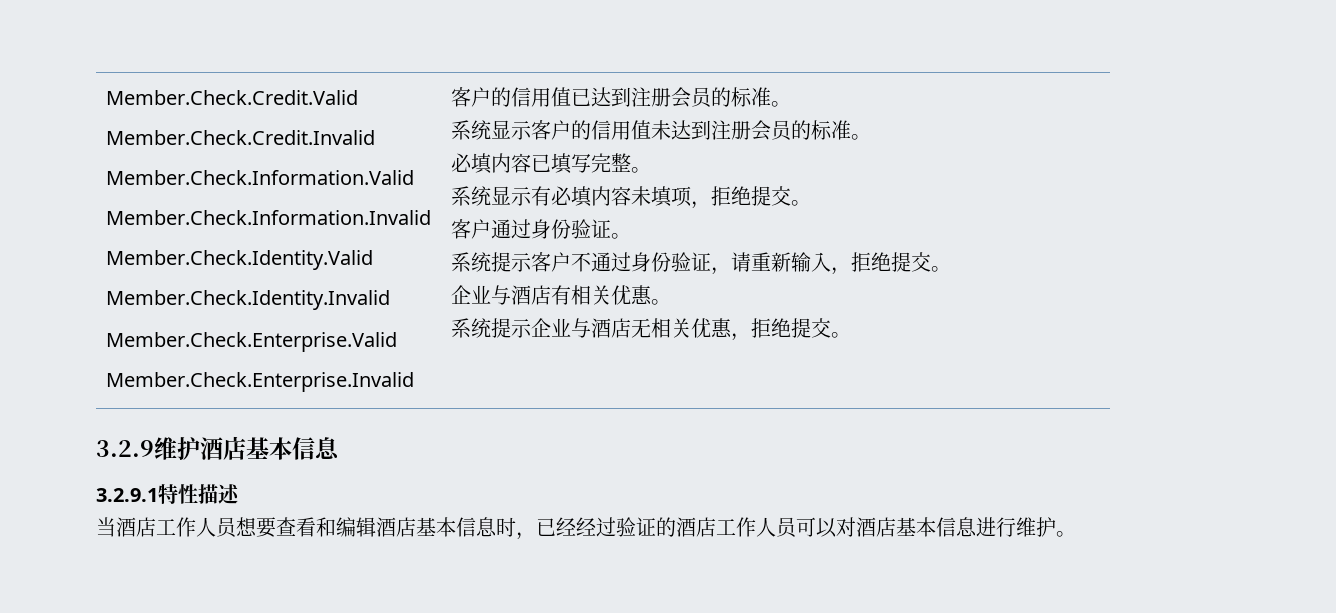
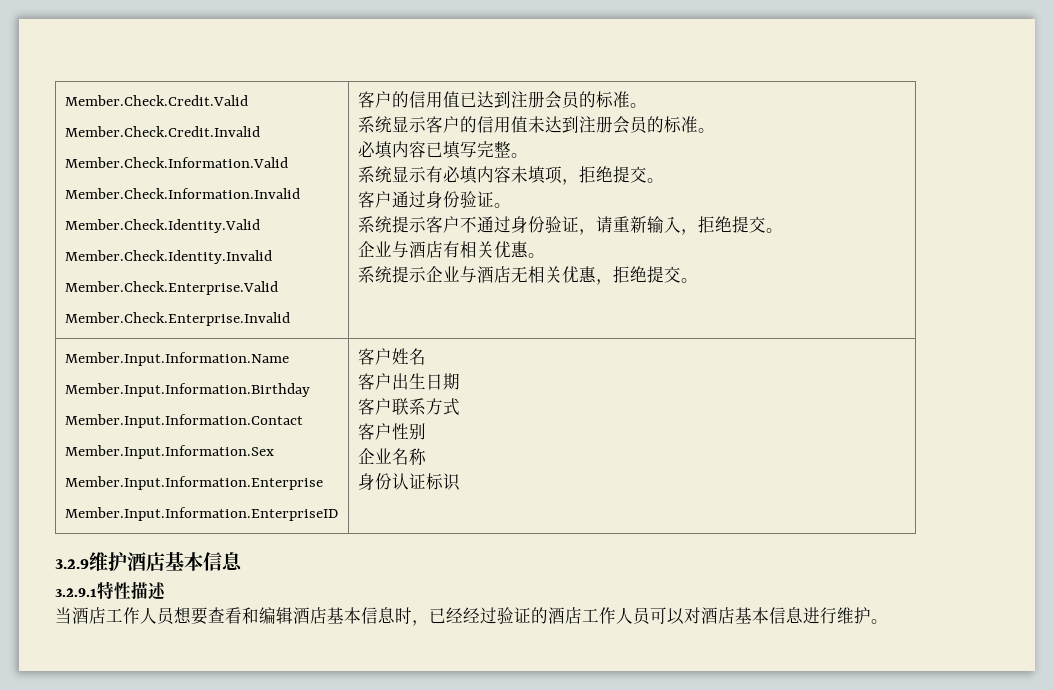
+ Member.Input.Information.Name
+ Member.Input.Information.Birthday
+ Member.Input.Information.Contact
+ Member.Input.Information.Sex
+ Member.Input.Information.Enterprise
+ Member.Input.Information.EnterpriseID | 客户姓名
+ 客户出生日期
+ 客户联系方式
+ 客户性别
+ 企业名称
+ 身份认证标识

